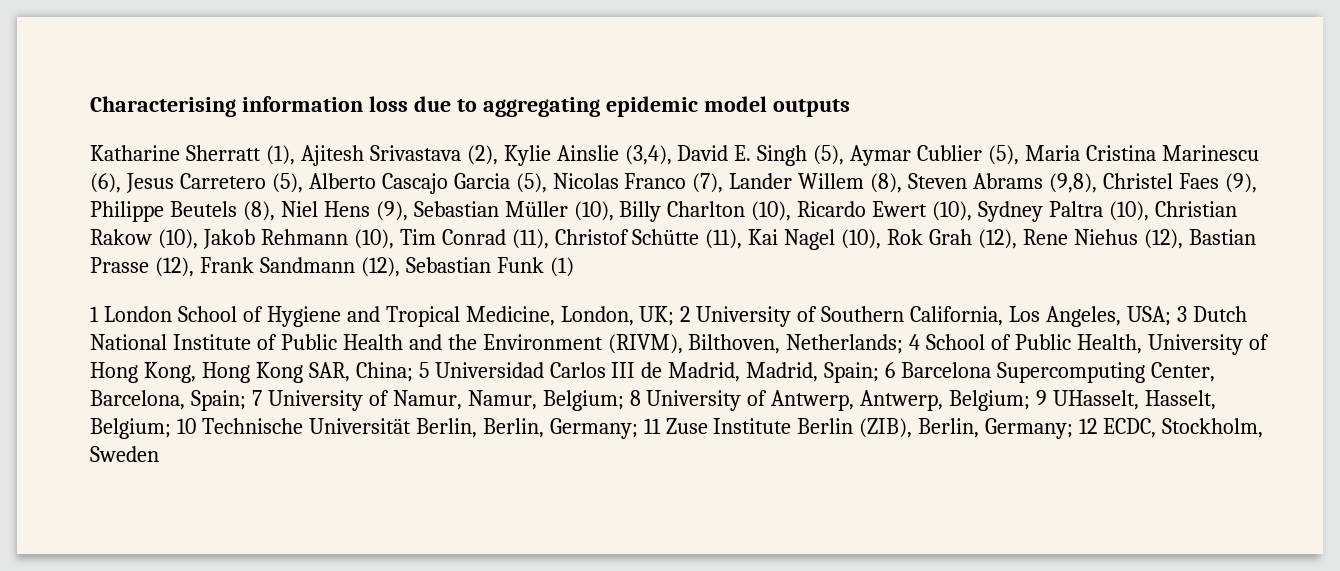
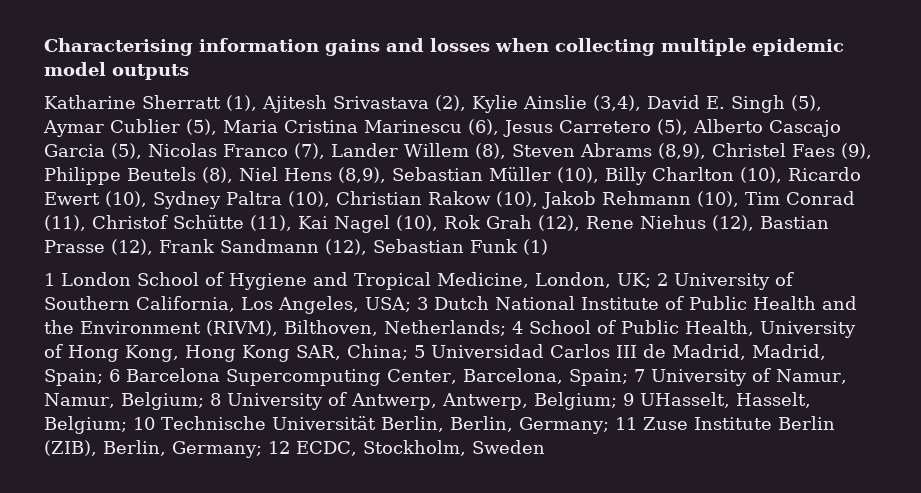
- Characterising information loss due to aggregating epidemic model outputs
+ Characterising information gains and losses when collecting multiple epidemic model outputs
- Katharine Sherratt (1), Ajitesh Srivastava (2), Kylie Ainslie (3,4), David E. Singh (5), Aymar Cublier (5), Maria Cristina Marinescu (6), Jesus Carretero (5), Alberto Cascajo Garcia (5), Nicolas Franco (7), Lander Willem (8), Steven Abrams (9,8), Christel Faes (9), Philippe Beutels (8), Niel Hens (9), Sebastian Müller (10), Billy Charlton (10), Ricardo Ewert (10), Sydney Paltra (10), Christian Rakow (10), Jakob Rehmann (10), Tim Conrad (11), Christof Schütte (11), Kai Nagel (10), Rok Grah (12), Rene Niehus (12), Bastian Prasse (12), Frank Sandmann (12), Sebastian Funk (1)
+ Katharine Sherratt (1), Ajitesh Srivastava (2), Kylie Ainslie (3,4), David E. Singh (5), Aymar Cublier (5), Maria Cristina Marinescu (6), Jesus Carretero (5), Alberto Cascajo Garcia (5), Nicolas Franco (7), Lander Willem (8), Steven Abrams (8,9), Christel Faes (9), Philippe Beutels (8), Niel Hens (8,9), Sebastian Müller (10), Billy Charlton (10), Ricardo Ewert (10), Sydney Paltra (10), Christian Rakow (10), Jakob Rehmann (10), Tim Conrad (11), Christof Schütte (11), Kai Nagel (10), Rok Grah (12), Rene Niehus (12), Bastian Prasse (12), Frank Sandmann (12), Sebastian Funk (1)

